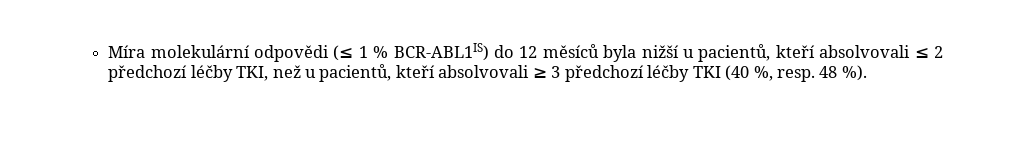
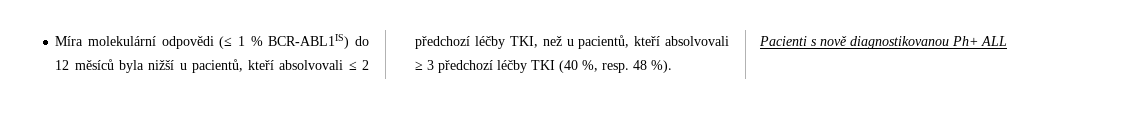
+ Pacienti s nově diagnostikovanou Ph+ ALL

